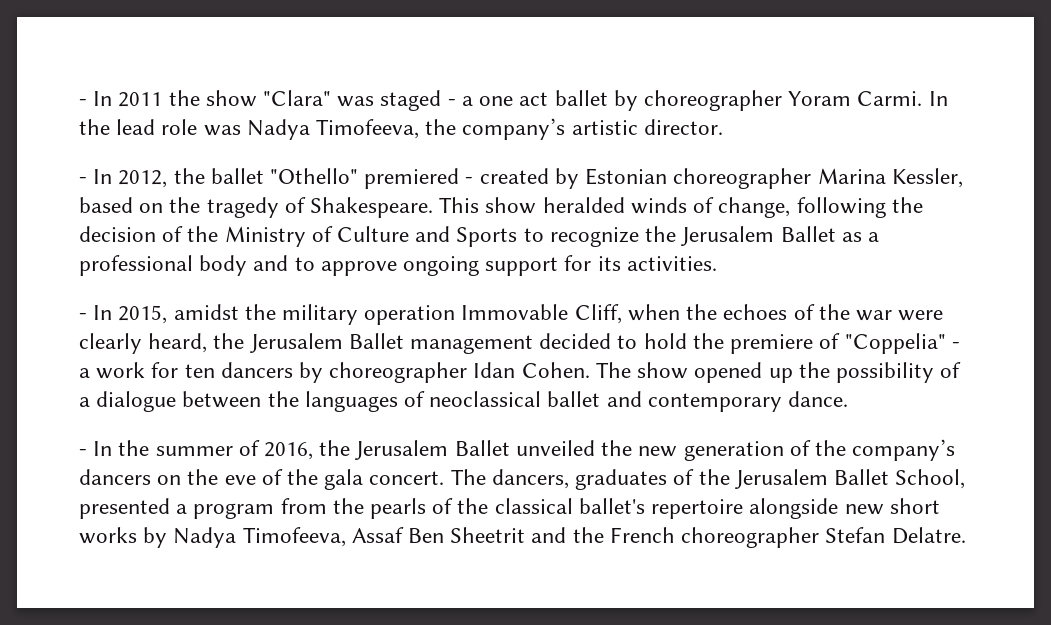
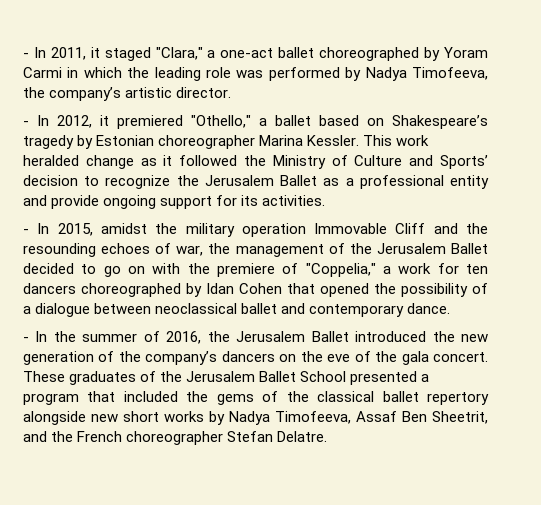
- - In 2011 the show "Clara" was staged - a one act ballet by choreographer Yoram Carmi. In the lead role was Nadya Timofeeva, the company’s artistic director.
+ - In 2011, it staged "Clara," a one-act ballet choreographed by Yoram Carmi in which the leading role was performed by Nadya Timofeeva, the company’s artistic director.
- - In 2012, the ballet "Othello" premiered - created by Estonian choreographer Marina Kessler, based on the tragedy of Shakespeare. This show heralded winds of change, following the decision of the Ministry of Culture and Sports to recognize the Jerusalem Ballet as a professional body and to approve ongoing support for its activities.
+ - In 2012, it premiered "Othello," a ballet based on Shakespeare’s tragedy by Estonian choreographer Marina Kessler. This work heralded change as it followed the Ministry of Culture and Sports’ decision to recognize the Jerusalem Ballet as a professional entity and provide ongoing support for its activities.
- - In 2015, amidst the military operation Immovable Cliff, when the echoes of the war were clearly heard, the Jerusalem Ballet management decided to hold the premiere of "Coppelia" - a work for ten dancers by choreographer Idan Cohen. The show opened up the possibility of a dialogue between the languages of neoclassical ballet and contemporary dance.
+ - In 2015, amidst the military operation Immovable Cliff and the resounding echoes of war, the management of the Jerusalem Ballet decided to go on with the premiere of "Coppelia," a work for ten dancers choreographed by Idan Cohen that opened the possibility of a dialogue between neoclassical ballet and contemporary dance.
- - In the summer of 2016, the Jerusalem Ballet unveiled the new generation of the company’s dancers on the eve of the gala concert.
+ - In the summer of 2016, the Jerusalem Ballet introduced the new generation of the company’s dancers on the eve of the gala concert.
- The dancers, graduates of the Jerusalem Ballet School, presented a program from the pearls of the classical ballet's repertoire alongside new short works by Nadya Timofeeva, Assaf Ben Sheetrit and the French choreographer Stefan Delatre.
+ These graduates of the Jerusalem Ballet School presented a program that included the gems of the classical ballet repertory alongside new short works by Nadya Timofeeva, Assaf Ben Sheetrit, and the French choreographer Stefan Delatre.

